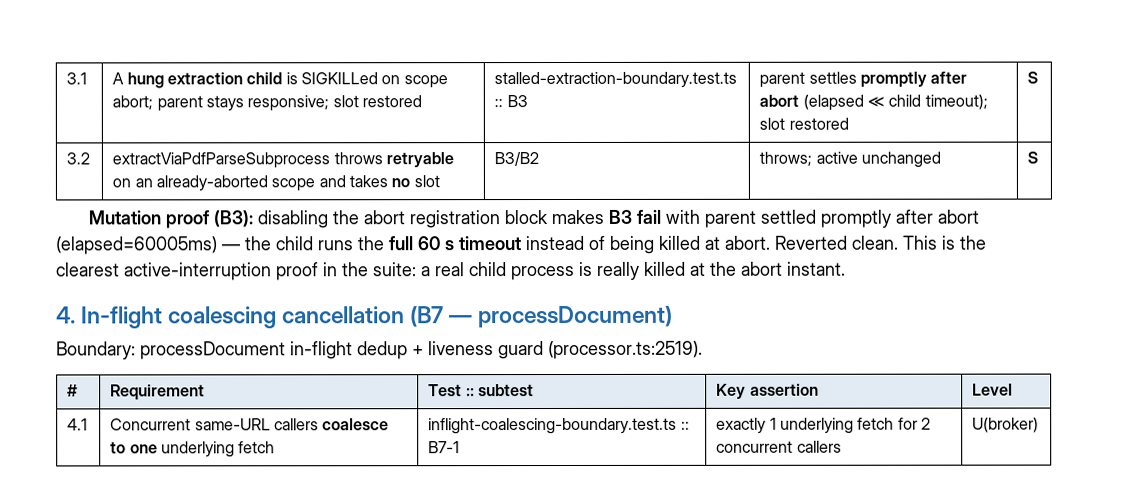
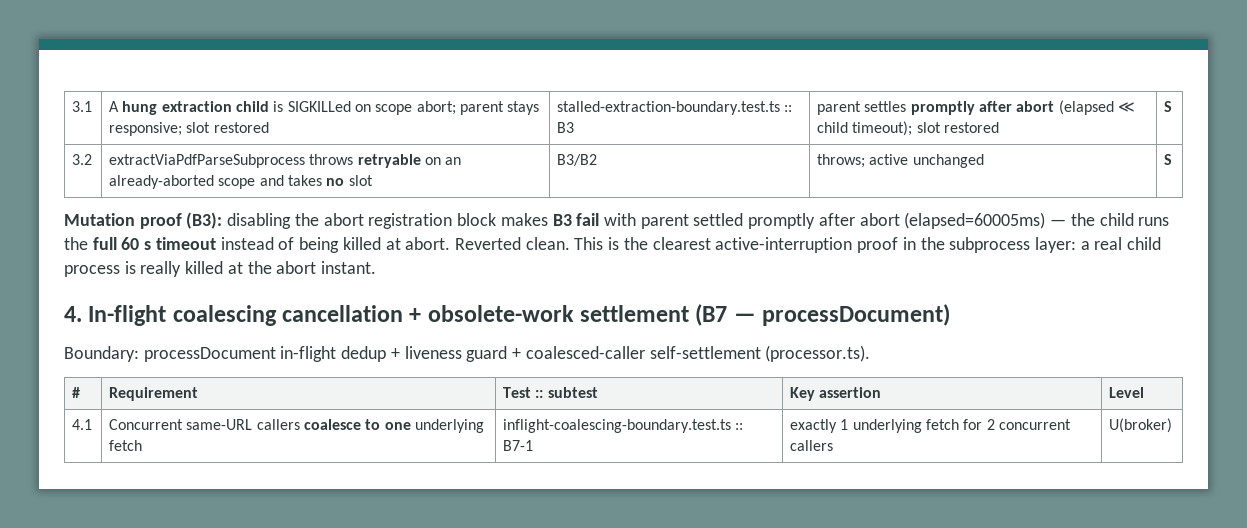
- This is the clearest active-interruption proof in the suite: a real child process is really killed at the abort instant.
+ This is the clearest active-interruption proof in the subprocess layer: a real child process is really killed at the abort instant.
- 4. In-flight coalescing cancellation (B7 — processDocument)
+ 4. In-flight coalescing cancellation + obsolete-work settlement (B7 — processDocument)
- Boundary: processDocument in-flight dedup + liveness guard (processor.ts:2519).
+ Boundary: processDocument in-flight dedup + liveness guard + coalesced-caller self-settlement (processor.ts).

